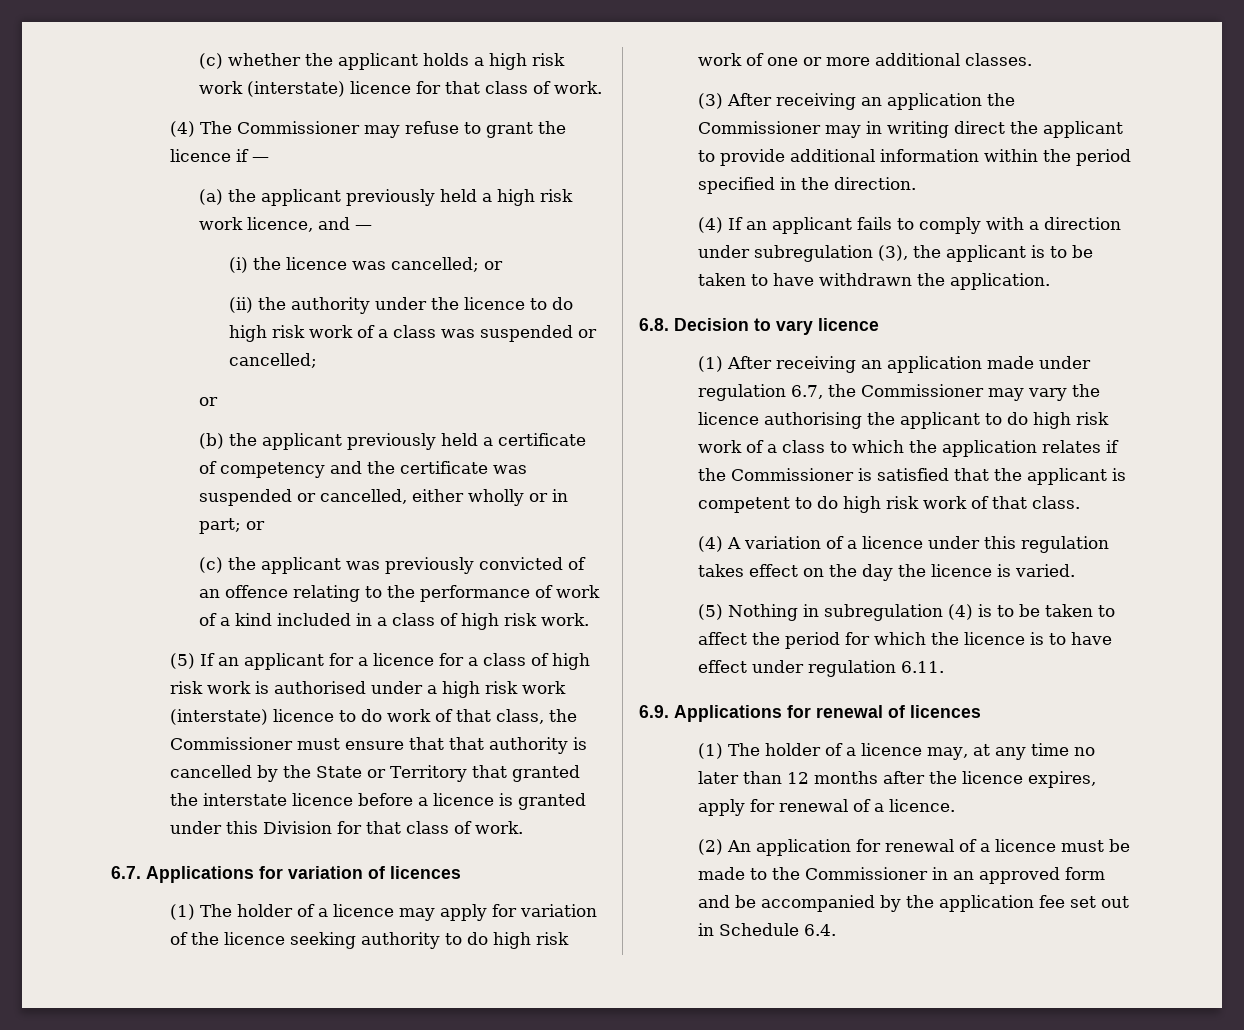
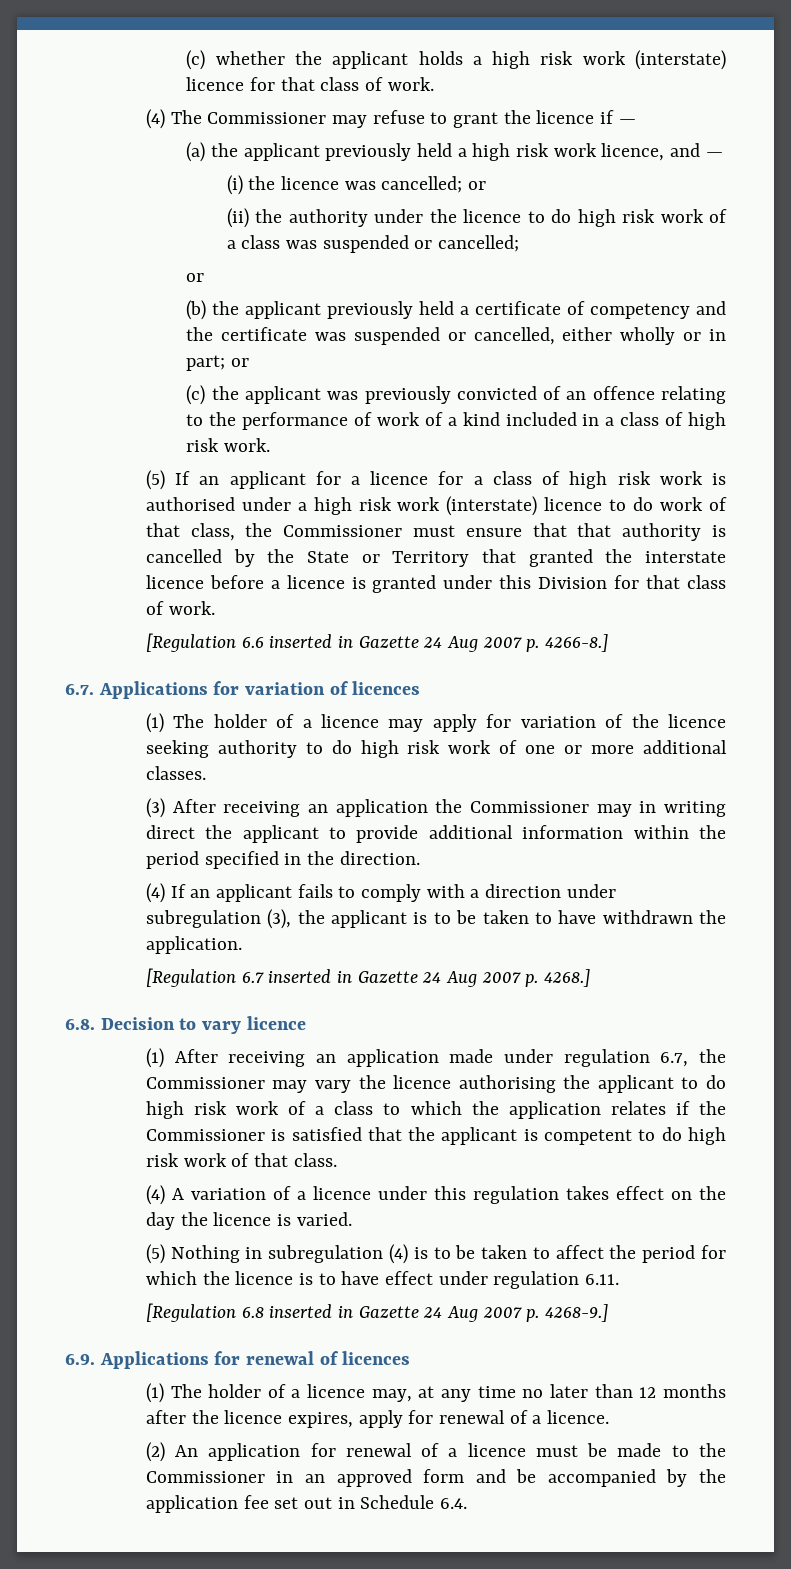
+ [Regulation 6.6 inserted in Gazette 24 Aug 2007 p. 4266-8.]
+ [Regulation 6.7 inserted in Gazette 24 Aug 2007 p. 4268.]
+ [Regulation 6.8 inserted in Gazette 24 Aug 2007 p. 4268-9.]

